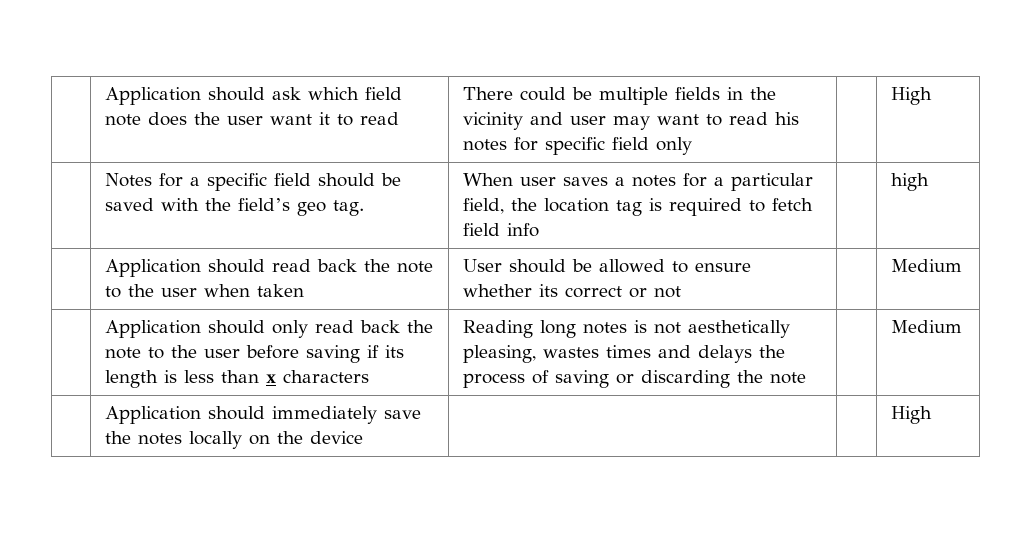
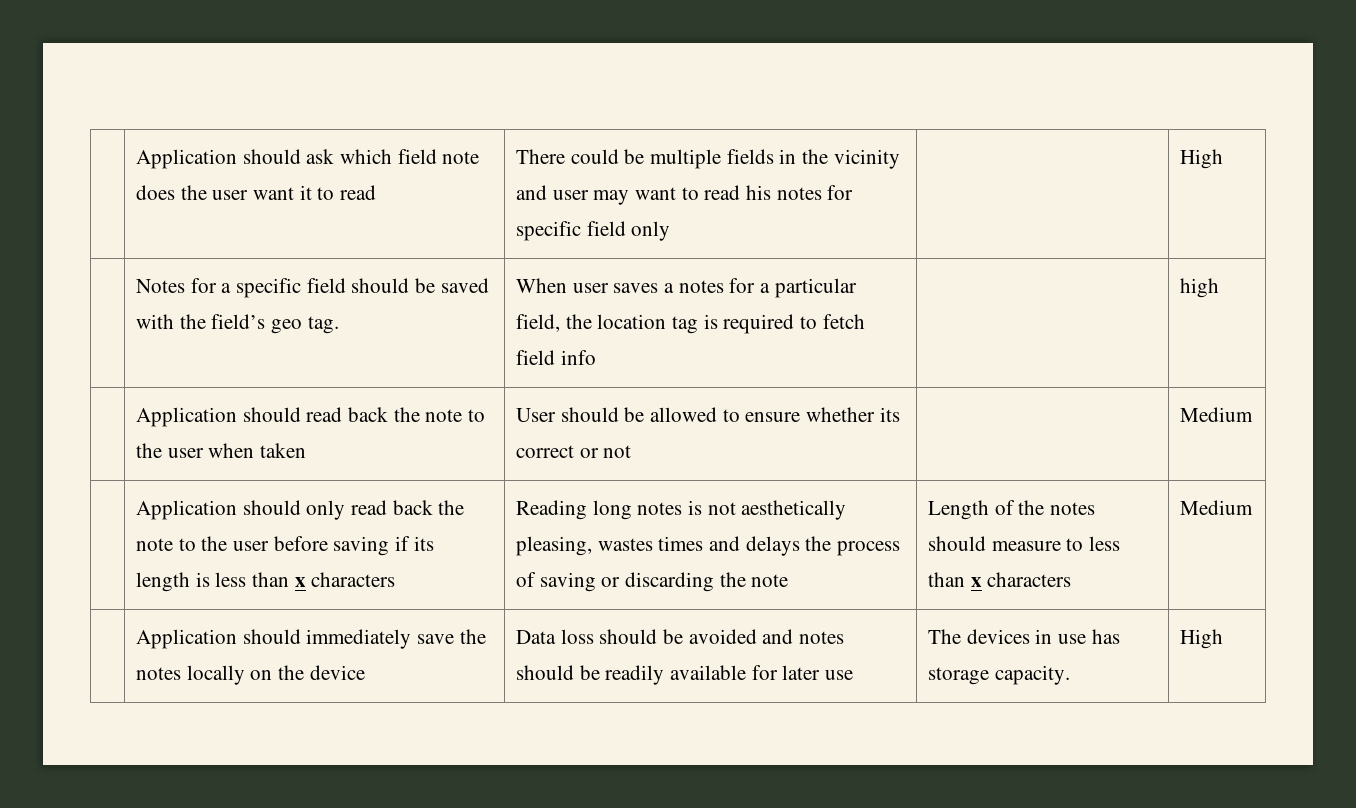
+ Length of the notes should measure to less than x characters
- | Application should immediately save the notes locally on the device | | | High
+ | Application should immediately save the notes locally on the device | Data loss should be avoided and notes should be readily available for later use | The devices in use has storage capacity. | High

